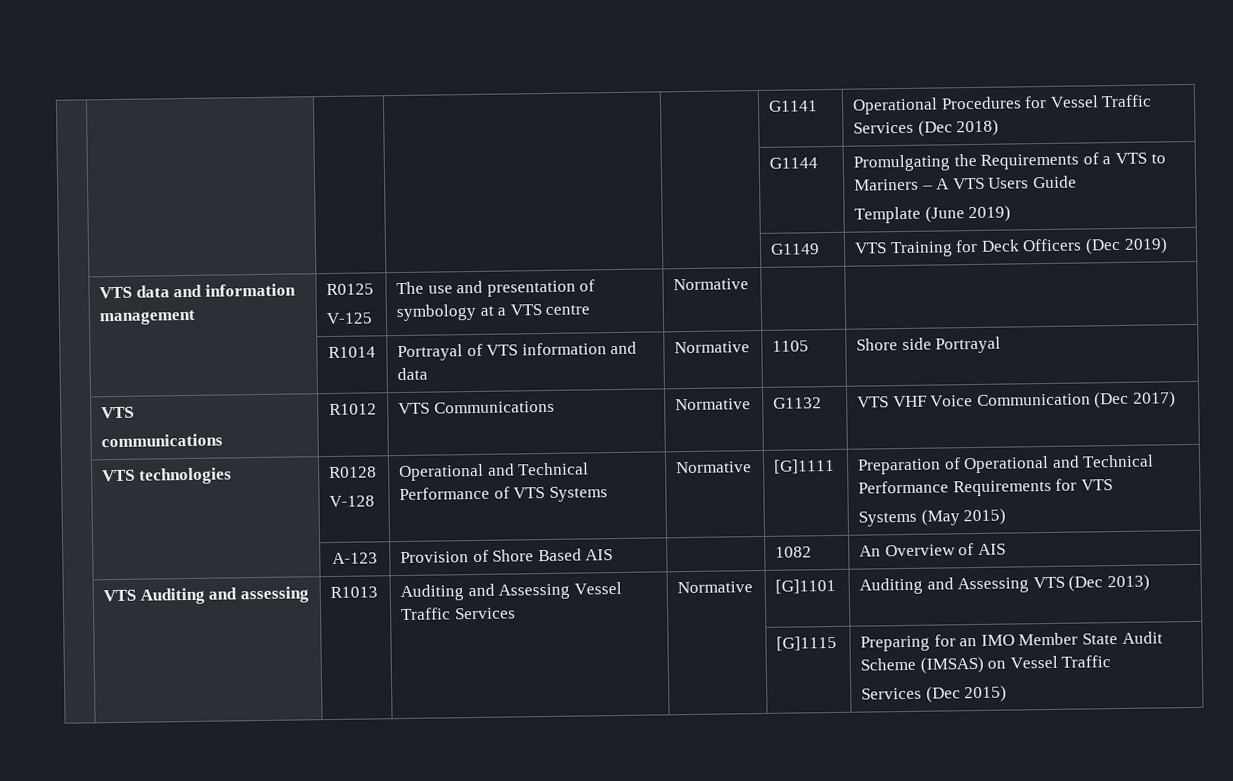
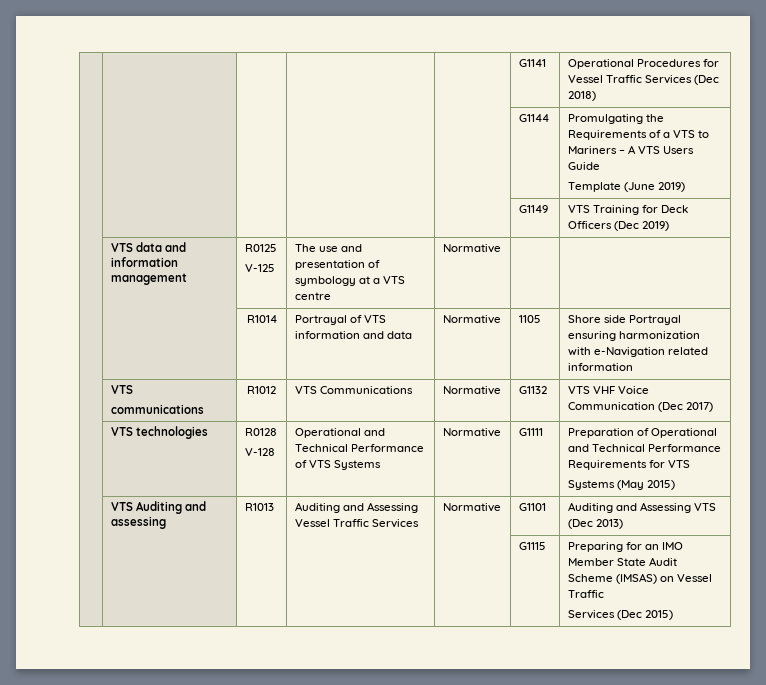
- | | R1014 | Portrayal of VTS information and data | Normative | 1105 | Shore side Portrayal
+ | | R1014 | Portrayal of VTS information and data | Normative | 1105 | Shore side Portrayal ensuring harmonization with e-Navigation related information
  | VTS technologies | R0128
- V-128 | Operational and Technical Performance of VTS Systems | Normative | [G]1111 | Preparation of Operational and Technical Performance Requirements for VTS
+ V-128 | Operational and Technical Performance of VTS Systems | Normative | G1111 | Preparation of Operational and Technical Performance Requirements for VTS
- | | A-123 | Provision of Shore Based AIS | | 1082 | An Overview of AIS
- | VTS Auditing and assessing | R1013 | Auditing and Assessing Vessel Traffic Services | Normative | [G]1101 | Auditing and Assessing VTS (Dec 2013)
+ | VTS Auditing and assessing | R1013 | Auditing and Assessing Vessel Traffic Services | Normative | G1101 | Auditing and Assessing VTS (Dec 2013)
- | | | | | [G]1115 | Preparing for an IMO Member State Audit Scheme (IMSAS) on Vessel Traffic
+ | | | | | G1115 | Preparing for an IMO Member State Audit Scheme (IMSAS) on Vessel Traffic

